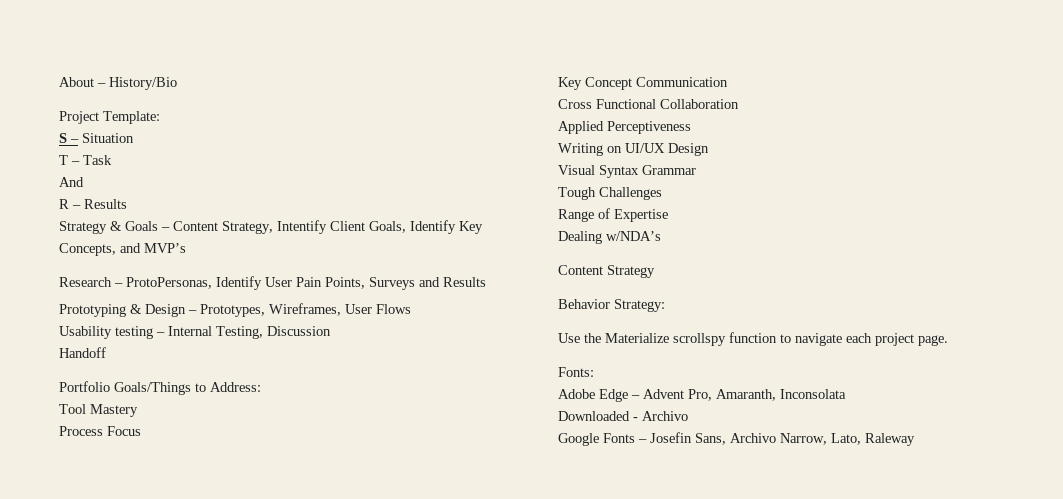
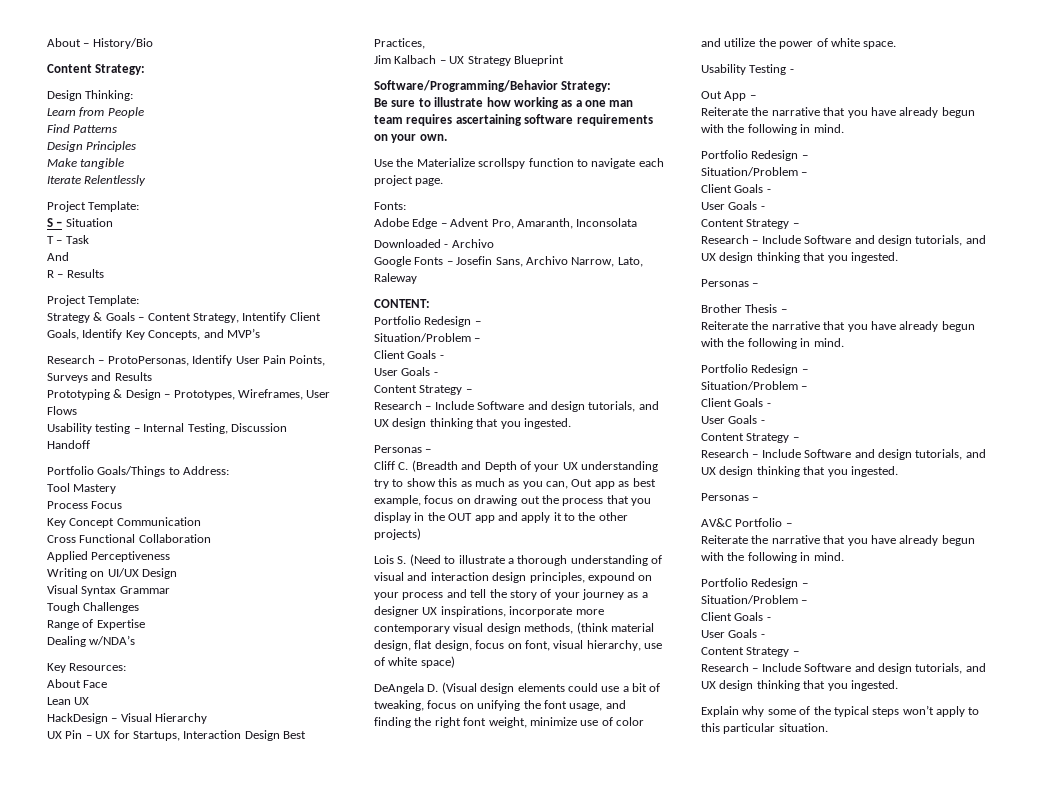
+ Content Strategy:
+ Design Thinking:
+ Learn from People
+ Find Patterns
+ Design Principles
+ Make tangible
+ Iterate Relentlessly
  R – Results
+ Project Template:
- Content Strategy
- Behavior Strategy:
+ Key Resources:
+ About Face
+ Lean UX
+ HackDesign – Visual Hierarchy
+ UX Pin – UX for Startups, Interaction Design Best Practices,
+ Jim Kalbach – UX Strategy Blueprint
+ Software/Programming/Behavior Strategy:
+ Be sure to illustrate how working as a one man team requires ascertaining software requirements on your own.
+ CONTENT:
+ Portfolio Redesign –
+ Situation/Problem –
+ Client Goals -
+ User Goals -
+ Content Strategy –
+ Research – Include Software and design tutorials, and UX design thinking that you ingested.
+ Personas –
+ Cliff C. (Breadth and Depth of your UX understanding try to show this as much as you can, Out app as best example, focus on drawing out the process that you display in the OUT app and apply it to the other projects)
+ Lois S. (Need to illustrate a thorough understanding of visual and interaction design principles, expound on your process and tell the story of your journey as a designer UX inspirations, incorporate more contemporary visual design methods, (think material design, flat design, focus on font, visual hierarchy, use of white space)
+ DeAngela D. (Visual design elements could use a bit of tweaking, focus on unifying the font usage, and finding the right font weight, minimize use of color and utilize the power of white space.
+ Usability Testing -
+ Out App –
+ Reiterate the narrative that you have already begun with the following in mind.
+ Portfolio Redesign –
+ Situation/Problem –
+ Client Goals -
+ User Goals -
+ Content Strategy –
+ Research – Include Software and design tutorials, and UX design thinking that you ingested.
+ Personas –
+ Brother Thesis –
+ Reiterate the narrative that you have already begun with the following in mind.
+ Portfolio Redesign –
+ Situation/Problem –
+ Client Goals -
+ User Goals -
+ Content Strategy –
+ Research – Include Software and design tutorials, and UX design thinking that you ingested.
+ Personas –
+ AV&C Portfolio –
+ Reiterate the narrative that you have already begun with the following in mind.
+ Portfolio Redesign –
+ Situation/Problem –
+ Client Goals -
+ User Goals -
+ Content Strategy –
+ Research – Include Software and design tutorials, and UX design thinking that you ingested.
+ Explain why some of the typical steps won’t apply to this particular situation.

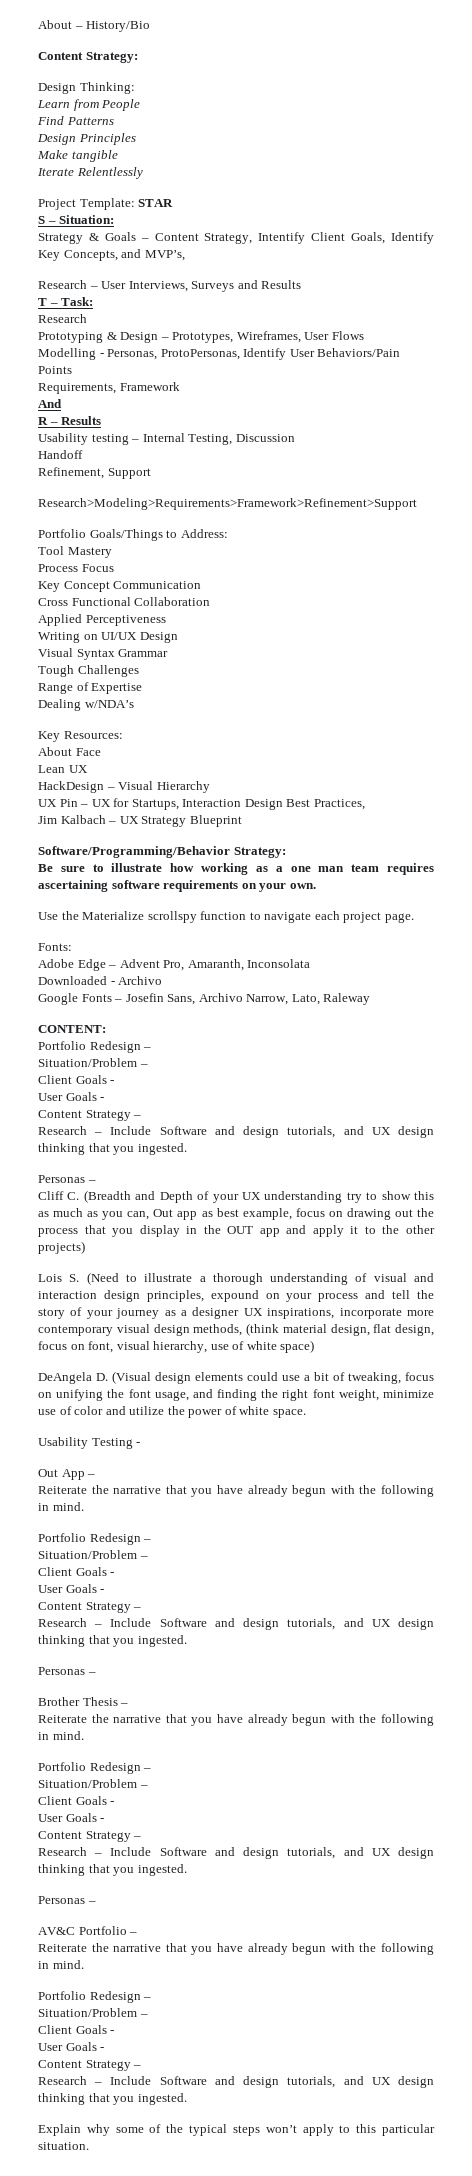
  Iterate Relentlessly
- Project Template:
+ Project Template: STAR
- S – Situation
- T – Task
- And
- R – Results
- Project Template:
+ S – Situation:
- Strategy & Goals – Content Strategy, Intentify Client Goals, Identify Key Concepts, and MVP’s
- Research – ProtoPersonas, Identify User Pain Points, Surveys and Results
+ Strategy & Goals – Content Strategy, Intentify Client Goals, Identify Key Concepts, and MVP’s,
+ Research – User Interviews, Surveys and Results
+ T – Task:
+ Research
+ Modelling - Personas, ProtoPersonas, Identify User Behaviors/Pain Points
+ Requirements, Framework
+ And
+ R – Results
+ Refinement, Support
+ Research>Modeling>Requirements>Framework>Refinement>Support

